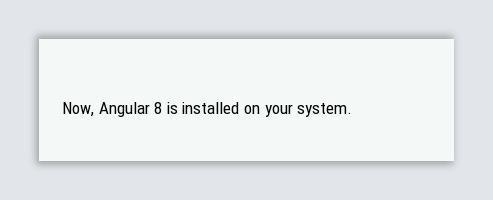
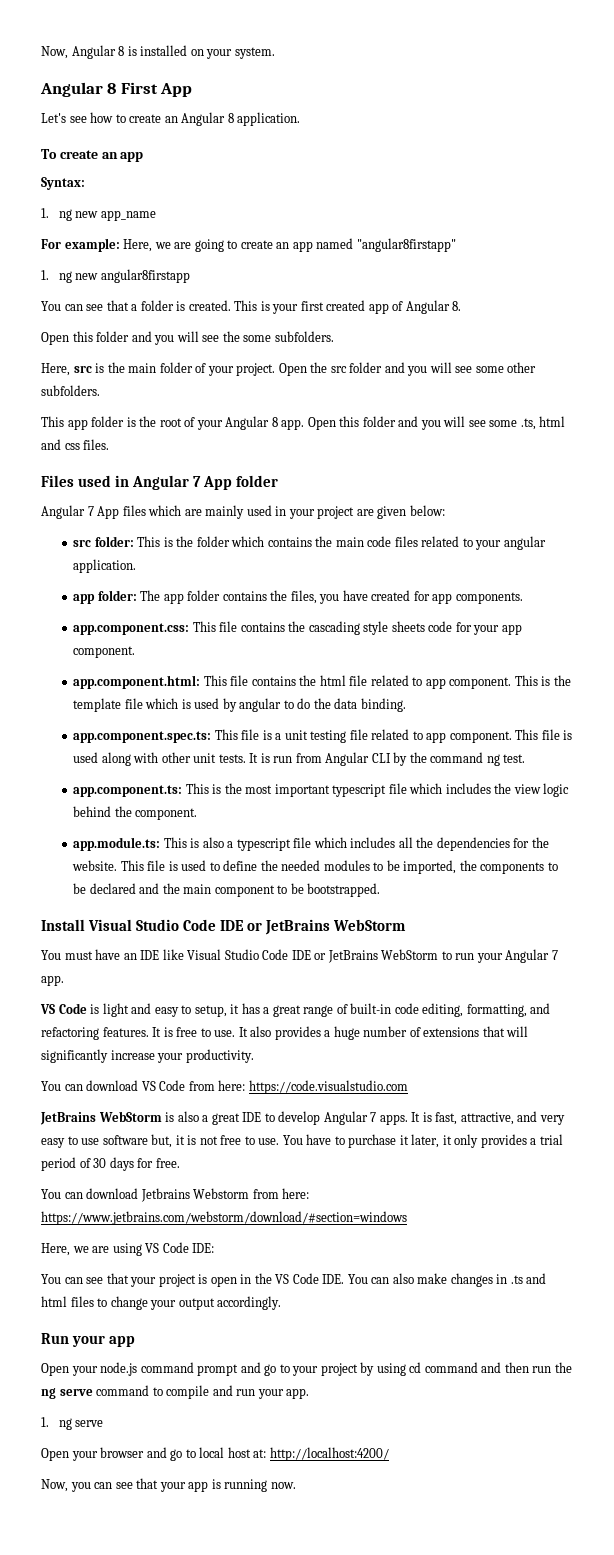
+ Angular 8 First App
+ Let's see how to create an Angular 8 application.
+ To create an app
+ Syntax:
+ 1. ng new app_name
+ For example: Here, we are going to create an app named "angular8firstapp"
+ 1. ng new angular8firstapp
+ You can see that a folder is created. This is your first created app of Angular 8.
+ Open this folder and you will see the some subfolders.
+ Here, src is the main folder of your project. Open the src folder and you will see some other subfolders.
+ This app folder is the root of your Angular 8 app. Open this folder and you will see some .ts, html and css files.
+ Files used in Angular 7 App folder
+ Angular 7 App files which are mainly used in your project are given below:
+ src folder: This is the folder which contains the main code files related to your angular application.
+ app folder: The app folder contains the files, you have created for app components.
+ app.component.css: This file contains the cascading style sheets code for your app component.
+ app.component.html: This file contains the html file related to app component. This is the template file which is used by angular to do the data binding.
+ app.component.spec.ts: This file is a unit testing file related to app component. This file is used along with other unit tests. It is run from Angular CLI by the command ng test.
+ app.component.ts: This is the most important typescript file which includes the view logic behind the component.
+ app.module.ts: This is also a typescript file which includes all the dependencies for the website. This file is used to define the needed modules to be imported, the components to be declared and the main component to be bootstrapped.
+ Install Visual Studio Code IDE or JetBrains WebStorm
+ You must have an IDE like Visual Studio Code IDE or JetBrains WebStorm to run your Angular 7 app.
+ VS Code is light and easy to setup, it has a great range of built-in code editing, formatting, and refactoring features. It is free to use. It also provides a huge number of extensions that will significantly increase your productivity.
+ You can download VS Code from here: https://code.visualstudio.com
+ JetBrains WebStorm is also a great IDE to develop Angular 7 apps. It is fast, attractive, and very easy to use software but, it is not free to use. You have to purchase it later, it only provides a trial period of 30 days for free.
+ You can download Jetbrains Webstorm from here: https://www.jetbrains.com/webstorm/download/#section=windows
+ Here, we are using VS Code IDE:
+ You can see that your project is open in the VS Code IDE. You can also make changes in .ts and html files to change your output accordingly.
+ Run your app
+ Open your node.js command prompt and go to your project by using cd command and then run the ng serve command to compile and run your app.
+ 1. ng serve
+ Open your browser and go to local host at: http://localhost:4200/
+ Now, you can see that your app is running now.

